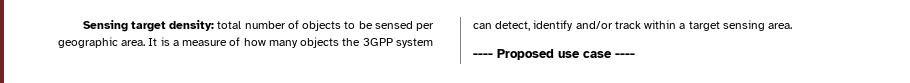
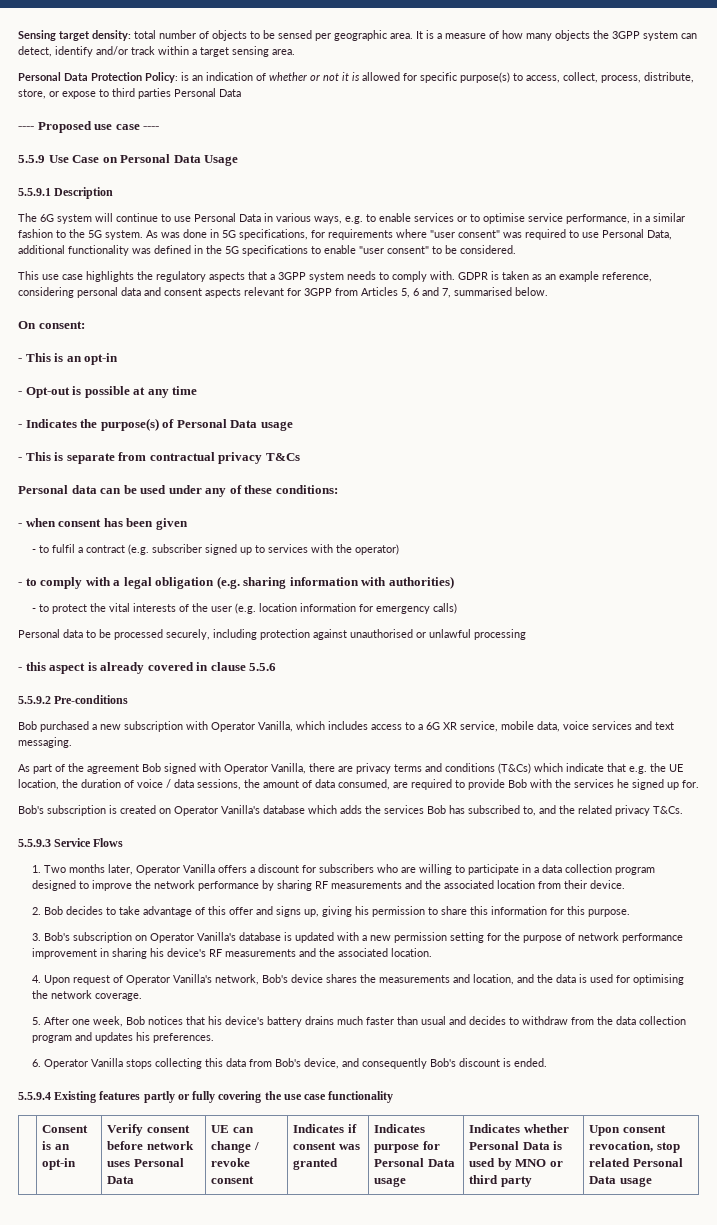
+ Personal Data Protection Policy: is an indication of whether or not it is allowed for specific purpose(s) to access, collect, process, distribute, store, or expose to third parties Personal Data
+ 5.5.9 Use Case on Personal Data Usage
+ 5.5.9.1 Description
+ The 6G system will continue to use Personal Data in various ways, e.g. to enable services or to optimise service performance, in a similar fashion to the 5G system. As was done in 5G specifications, for requirements where "user consent" was required to use Personal Data, additional functionality was defined in the 5G specifications to enable "user consent" to be considered.
+ This use case highlights the regulatory aspects that a 3GPP system needs to comply with. GDPR is taken as an example reference, considering personal data and consent aspects relevant for 3GPP from Articles 5, 6 and 7, summarised below.
+ On consent:
+ - This is an opt-in
+ - Opt-out is possible at any time
+ - Indicates the purpose(s) of Personal Data usage
+ - This is separate from contractual privacy T&Cs
+ Personal data can be used under any of these conditions:
+ - when consent has been given
+ - to fulfil a contract (e.g. subscriber signed up to services with the operator)
+ - to comply with a legal obligation (e.g. sharing information with authorities)
+ - to protect the vital interests of the user (e.g. location information for emergency calls)
+ Personal data to be processed securely, including protection against unauthorised or unlawful processing
+ - this aspect is already covered in clause 5.5.6
+ 5.5.9.2 Pre-conditions
+ Bob purchased a new subscription with Operator Vanilla, which includes access to a 6G XR service, mobile data, voice services and text messaging.
+ As part of the agreement Bob signed with Operator Vanilla, there are privacy terms and conditions (T&Cs) which indicate that e.g. the UE location, the duration of voice / data sessions, the amount of data consumed, are required to provide Bob with the services he signed up for.
+ Bob's subscription is created on Operator Vanilla's database which adds the services Bob has subscribed to, and the related privacy T&Cs.
+ 5.5.9.3 Service Flows
+ 1. Two months later, Operator Vanilla offers a discount for subscribers who are willing to participate in a data collection program designed to improve the network performance by sharing RF measurements and the associated location from their device.
+ 2. Bob decides to take advantage of this offer and signs up, giving his permission to share this information for this purpose.
+ 3. Bob's subscription on Operator Vanilla's database is updated with a new permission setting for the purpose of network performance improvement in sharing his device's RF measurements and the associated location.
+ 4. Upon request of Operator Vanilla's network, Bob's device shares the measurements and location, and the data is used for optimising the network coverage.
+ 5. After one week, Bob notices that his device's battery drains much faster than usual and decides to withdraw from the data collection program and updates his preferences.
+ 6. Operator Vanilla stops collecting this data from Bob's device, and consequently Bob's discount is ended.
+ 5.5.9.4 Existing features partly or fully covering the use case functionality
+ | Consent is an opt-in | Verify consent before network uses Personal Data | UE can change / revoke consent | Indicates if consent was granted | Indicates purpose for Personal Data usage | Indicates whether Personal Data is used by MNO or third party | Upon consent revocation, stop related Personal Data usage

